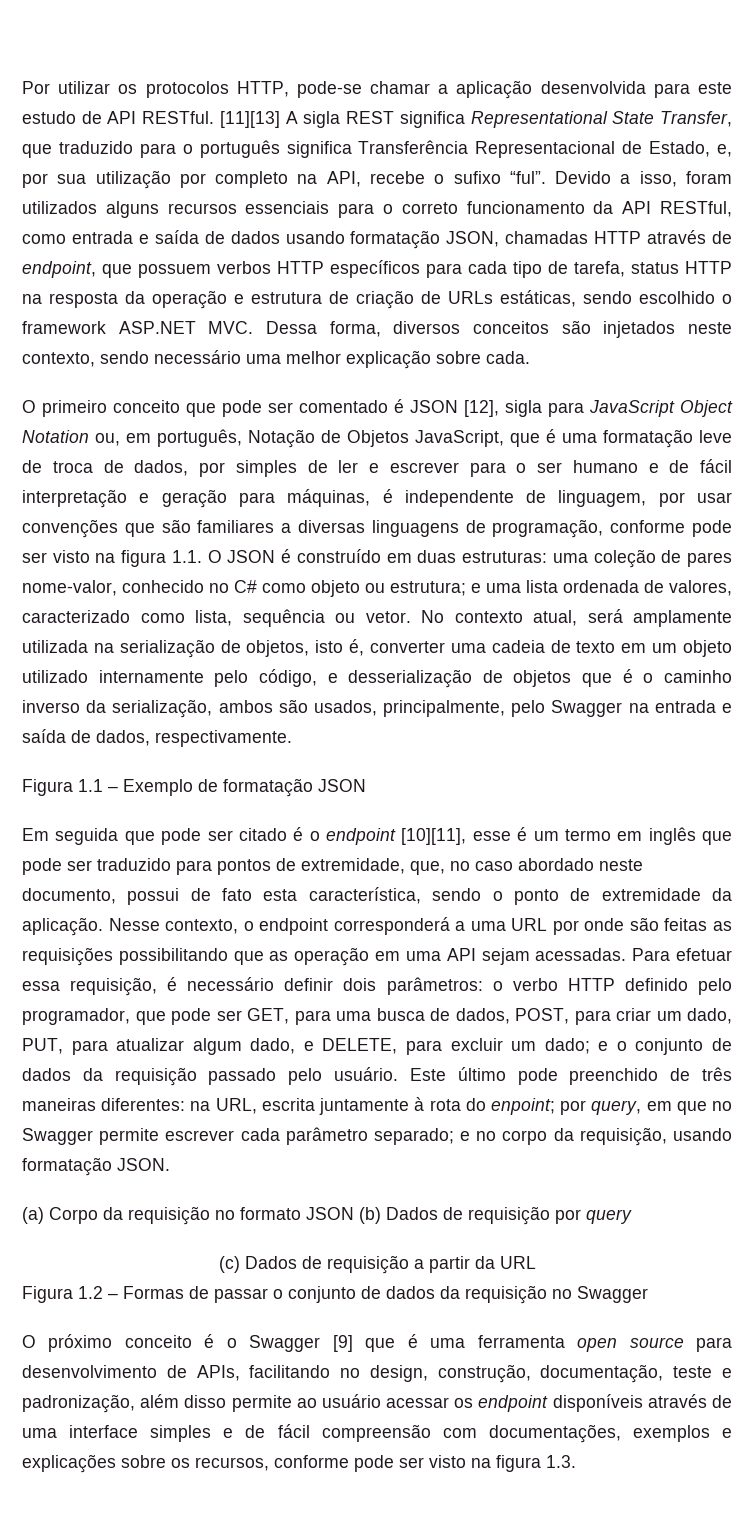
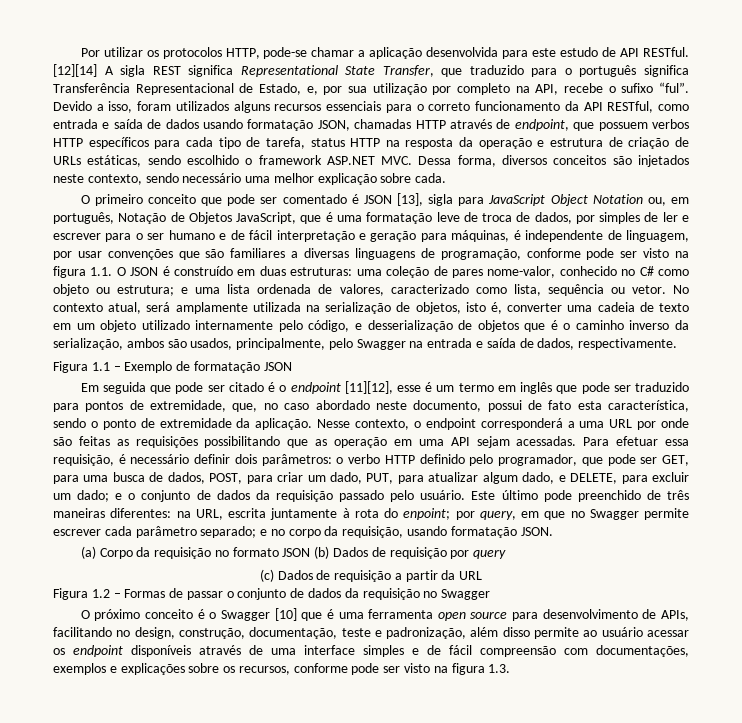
- [11][13] A sigla REST significa Representational State Transfer, que traduzido para o português significa Transferência Representacional de Estado, e, por sua utilização por completo na API, recebe o sufixo “ful”.
+ [12][14] A sigla REST significa Representational State Transfer, que traduzido para o português significa Transferência Representacional de Estado, e, por sua utilização por completo na API, recebe o sufixo “ful”.
- O primeiro conceito que pode ser comentado é JSON [12], sigla para JavaScript Object Notation ou, em português, Notação de Objetos JavaScript, que é uma formatação leve de troca de dados, por simples de ler e escrever para o ser humano e de fácil interpretação e geração para máquinas, é independente de linguagem, por usar convenções que são familiares a diversas linguagens de programação, conforme pode ser visto na figura 1.1. O JSON é construído em duas estruturas:
+ O primeiro conceito que pode ser comentado é JSON [13], sigla para JavaScript Object Notation ou, em português, Notação de Objetos JavaScript, que é uma formatação leve de troca de dados, por simples de ler e escrever para o ser humano e de fácil interpretação e geração para máquinas, é independente de linguagem, por usar convenções que são familiares a diversas linguagens de programação, conforme pode ser visto na figura 1.1. O JSON é construído em duas estruturas:
- Em seguida que pode ser citado é o endpoint [10][11], esse é um termo em inglês que pode ser traduzido para pontos de extremidade, que, no caso abordado neste documento, possui de fato esta característica, sendo o ponto de extremidade da aplicação.
+ Em seguida que pode ser citado é o endpoint [11][12], esse é um termo em inglês que pode ser traduzido para pontos de extremidade, que, no caso abordado neste documento, possui de fato esta característica, sendo o ponto de extremidade da aplicação.
- O próximo conceito é o Swagger [9] que é uma ferramenta open source para desenvolvimento de APIs, facilitando no design, construção, documentação, teste e padronização, além disso permite ao usuário acessar os endpoint disponíveis através de uma interface simples e de fácil compreensão com documentações, exemplos e explicações sobre os recursos, conforme pode ser visto na figura 1.3.
+ O próximo conceito é o Swagger [10] que é uma ferramenta open source para desenvolvimento de APIs, facilitando no design, construção, documentação, teste e padronização, além disso permite ao usuário acessar os endpoint disponíveis através de uma interface simples e de fácil compreensão com documentações, exemplos e explicações sobre os recursos, conforme pode ser visto na figura 1.3.

